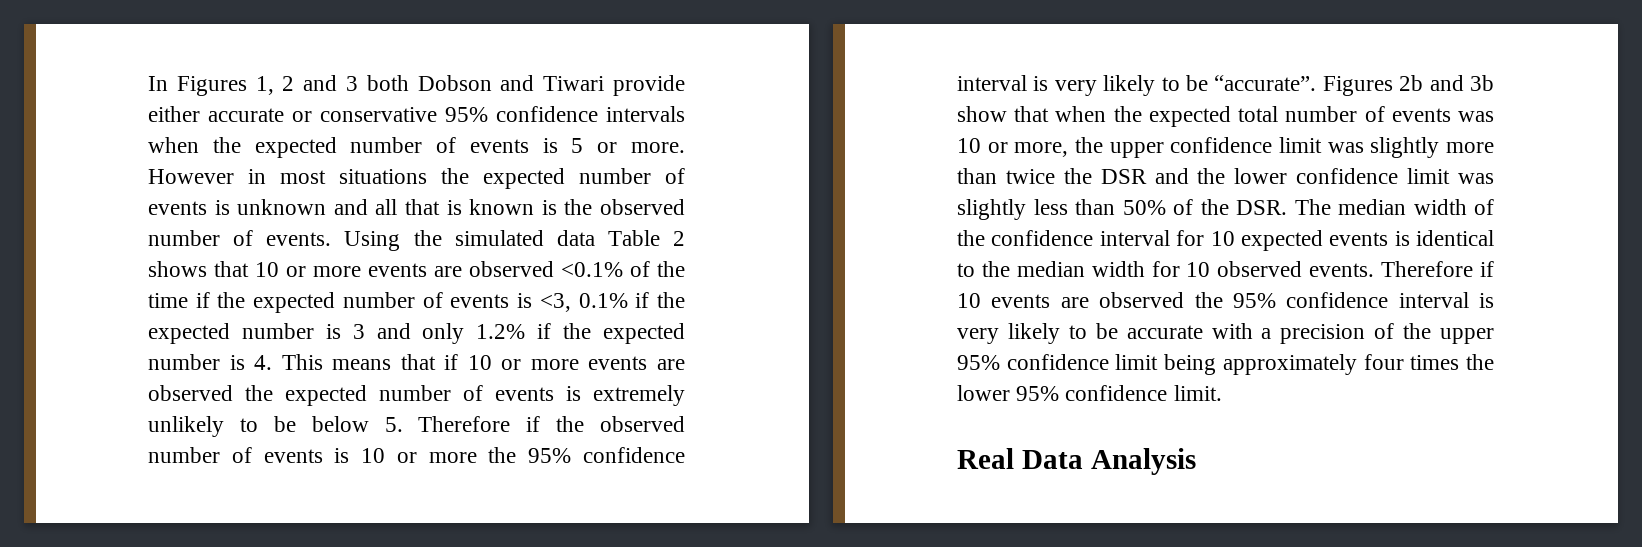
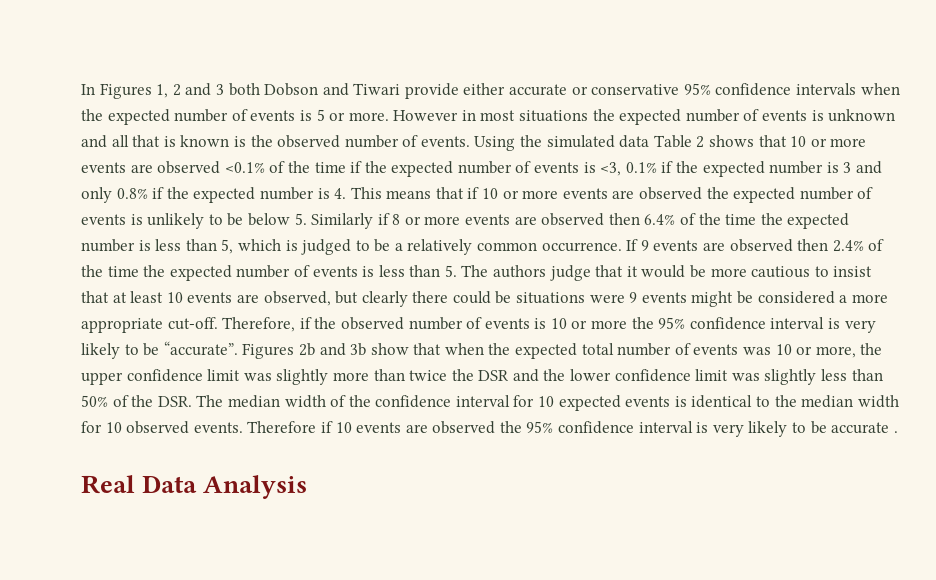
- Using the simulated data Table 2 shows that 10 or more events are observed <0.1% of the time if the expected number of events is <3, 0.1% if the expected number is 3 and only 1.2% if the expected number is 4. This means that if 10 or more events are observed the expected number of events is extremely unlikely to be below 5. Therefore if the observed number of events is 10 or more the 95% confidence interval is very likely to be “accurate”.
+ Using the simulated data Table 2 shows that 10 or more events are observed <0.1% of the time if the expected number of events is <3, 0.1% if the expected number is 3 and only 0.8% if the expected number is 4. This means that if 10 or more events are observed the expected number of events is unlikely to be below 5. Similarly if 8 or more events are observed then 6.4% of the time the expected number is less than 5, which is judged to be a relatively common occurrence. If 9 events are observed then 2.4% of the time the expected number of events is less than 5. The authors judge that it would be more cautious to insist that at least 10 events are observed, but clearly there could be situations were 9 events might be considered a more appropriate cut-off. Therefore, if the observed number of events is 10 or more the 95% confidence interval is very likely to be “accurate”.
- Therefore if 10 events are observed the 95% confidence interval is very likely to be accurate with a precision of the upper 95% confidence limit being approximately four times the lower 95% confidence limit.
+ Therefore if 10 events are observed the 95% confidence interval is very likely to be accurate .

